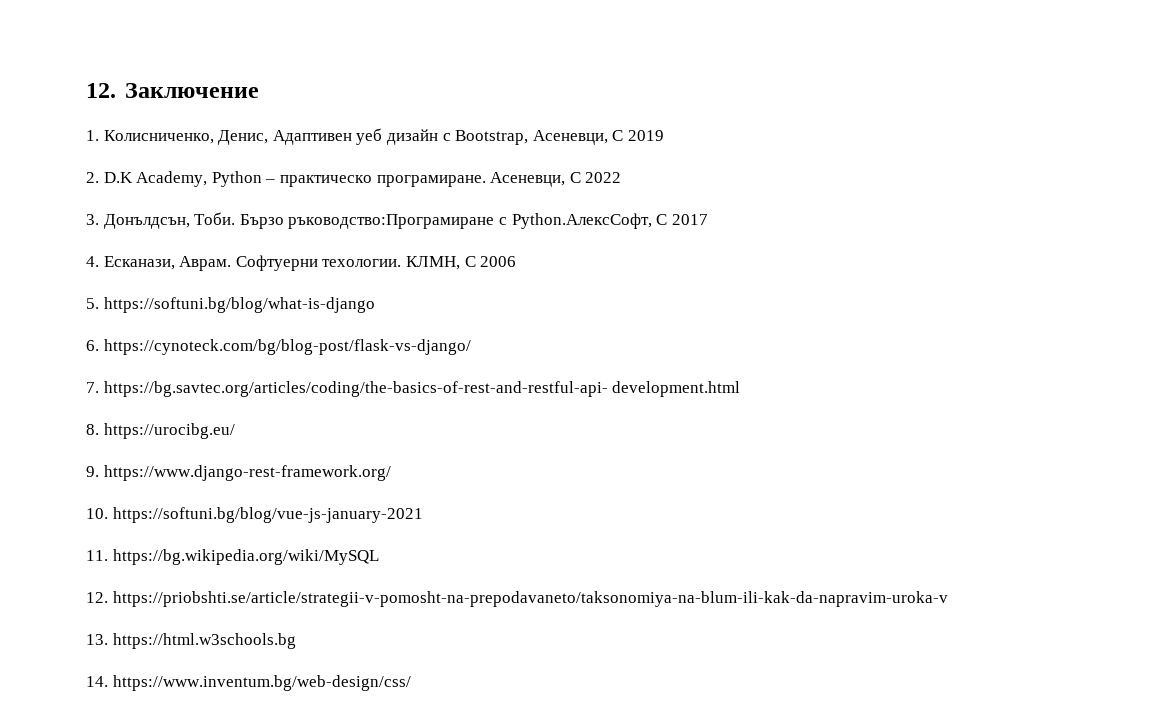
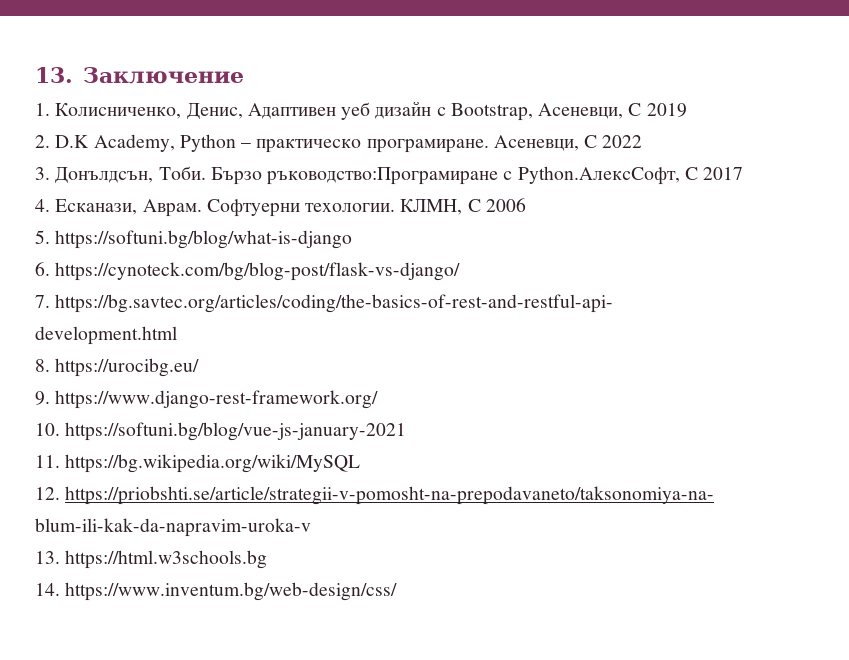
- 12. Заключение
+ 13. Заключение
- 7. https://bg.savtec.org/articles/coding/the-basics-of-rest-and-restful-api- development.html
+ 7. https://bg.savtec.org/articles/coding/the-basics-of-rest-and-restful-api-
+ development.html
- 12. https://priobshti.se/article/strategii-v-pomosht-na-prepodavaneto/taksonomiya-na-blum-ili-kak-da-napravim-uroka-v
+ 12. https://priobshti.se/article/strategii-v-pomosht-na-prepodavaneto/taksonomiya-na-
+ blum-ili-kak-da-napravim-uroka-v

